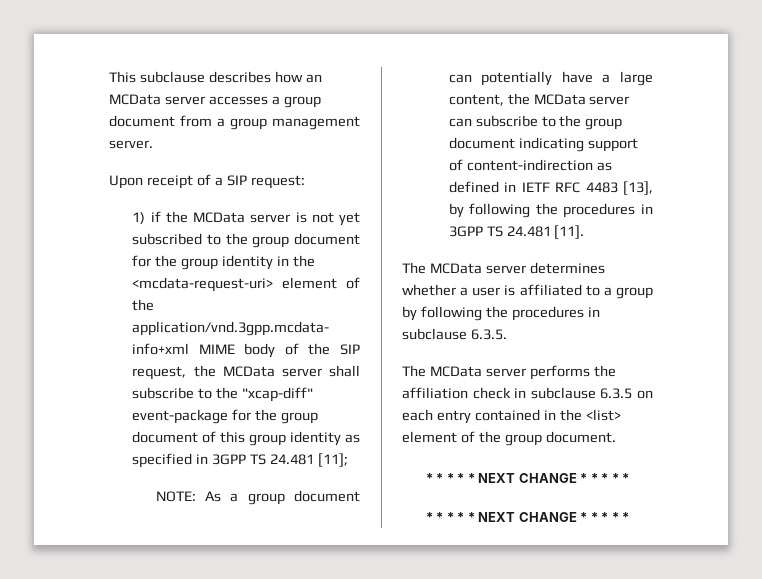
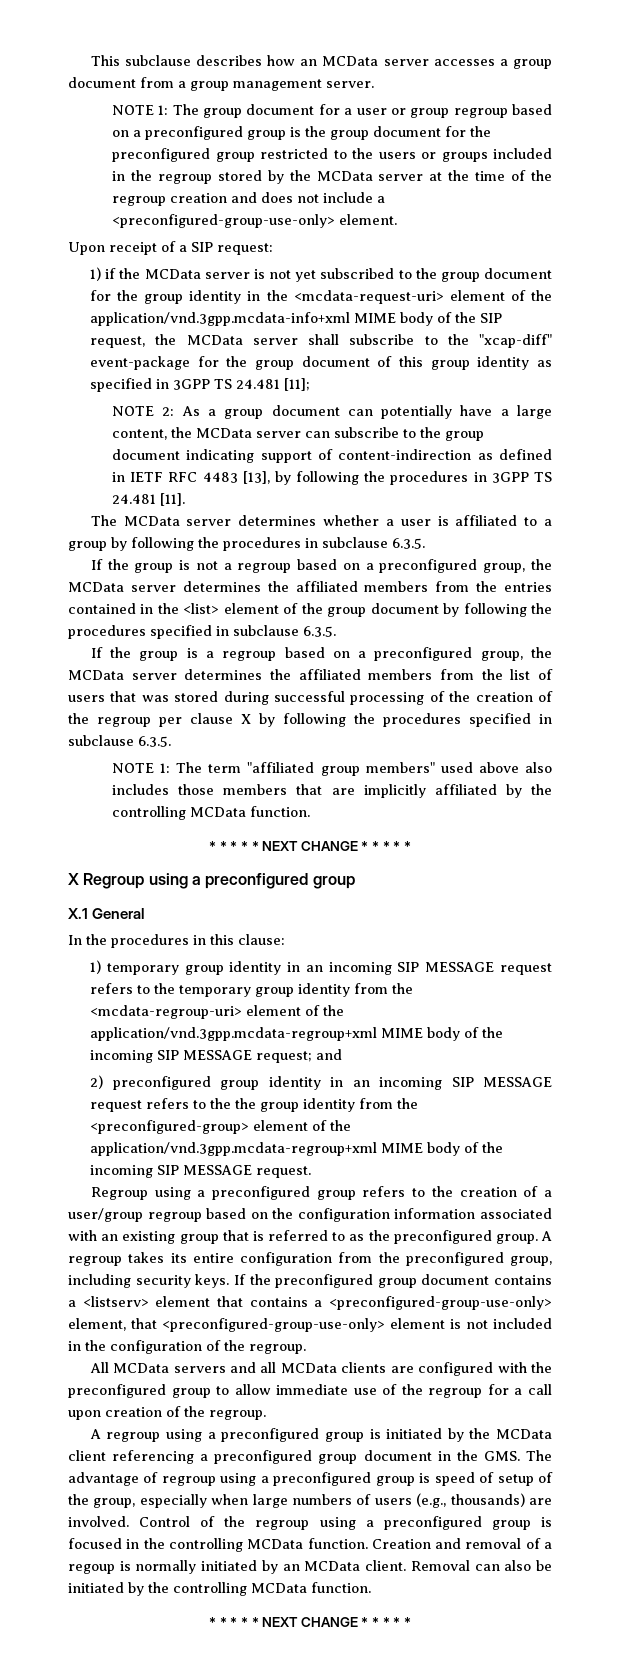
+ NOTE 1: The group document for a user or group regroup based on a preconfigured group is the group document for the preconfigured group restricted to the users or groups included in the regroup stored by the MCData server at the time of the regroup creation and does not include a <preconfigured-group-use-only> element.
- NOTE: As a group document can potentially have a large content, the MCData server can subscribe to the group document indicating support of content-indirection as defined in IETF RFC 4483 [13], by following the procedures in 3GPP TS 24.481 [11].
+ NOTE 2: As a group document can potentially have a large content, the MCData server can subscribe to the group document indicating support of content-indirection as defined in IETF RFC 4483 [13], by following the procedures in 3GPP TS 24.481 [11].
- The MCData server performs the affiliation check in subclause 6.3.5 on each entry contained in the <list> element of the group document.
+ If the group is not a regroup based on a preconfigured group, the MCData server determines the affiliated members from the entries contained in the <list> element of the group document by following the procedures specified in subclause 6.3.5.
+ If the group is a regroup based on a preconfigured group, the MCData server determines the affiliated members from the list of users that was stored during successful processing of the creation of the regroup per clause X by following the procedures specified in subclause 6.3.5.
+ NOTE 1: The term "affiliated group members" used above also includes those members that are implicitly affiliated by the controlling MCData function.
+ X Regroup using a preconfigured group
+ X.1 General
+ In the procedures in this clause:
+ 1) temporary group identity in an incoming SIP MESSAGE request refers to the temporary group identity from the <mcdata-regroup-uri> element of the application/vnd.3gpp.mcdata-regroup+xml MIME body of the incoming SIP MESSAGE request; and
+ 2) preconfigured group identity in an incoming SIP MESSAGE request refers to the the group identity from the <preconfigured-group> element of the application/vnd.3gpp.mcdata-regroup+xml MIME body of the incoming SIP MESSAGE request.
+ Regroup using a preconfigured group refers to the creation of a user/group regroup based on the configuration information associated with an existing group that is referred to as the preconfigured group. A regroup takes its entire configuration from the preconfigured group, including security keys. If the preconfigured group document contains a <listserv> element that contains a <preconfigured-group-use-only> element, that <preconfigured-group-use-only> element is not included in the configuration of the regroup.
+ All MCData servers and all MCData clients are configured with the preconfigured group to allow immediate use of the regroup for a call upon creation of the regroup.
+ A regroup using a preconfigured group is initiated by the MCData client referencing a preconfigured group document in the GMS. The advantage of regroup using a preconfigured group is speed of setup of the group, especially when large numbers of users (e.g., thousands) are involved. Control of the regroup using a preconfigured group is focused in the controlling MCData function. Creation and removal of a regoup is normally initiated by an MCData client. Removal can also be initiated by the controlling MCData function.

